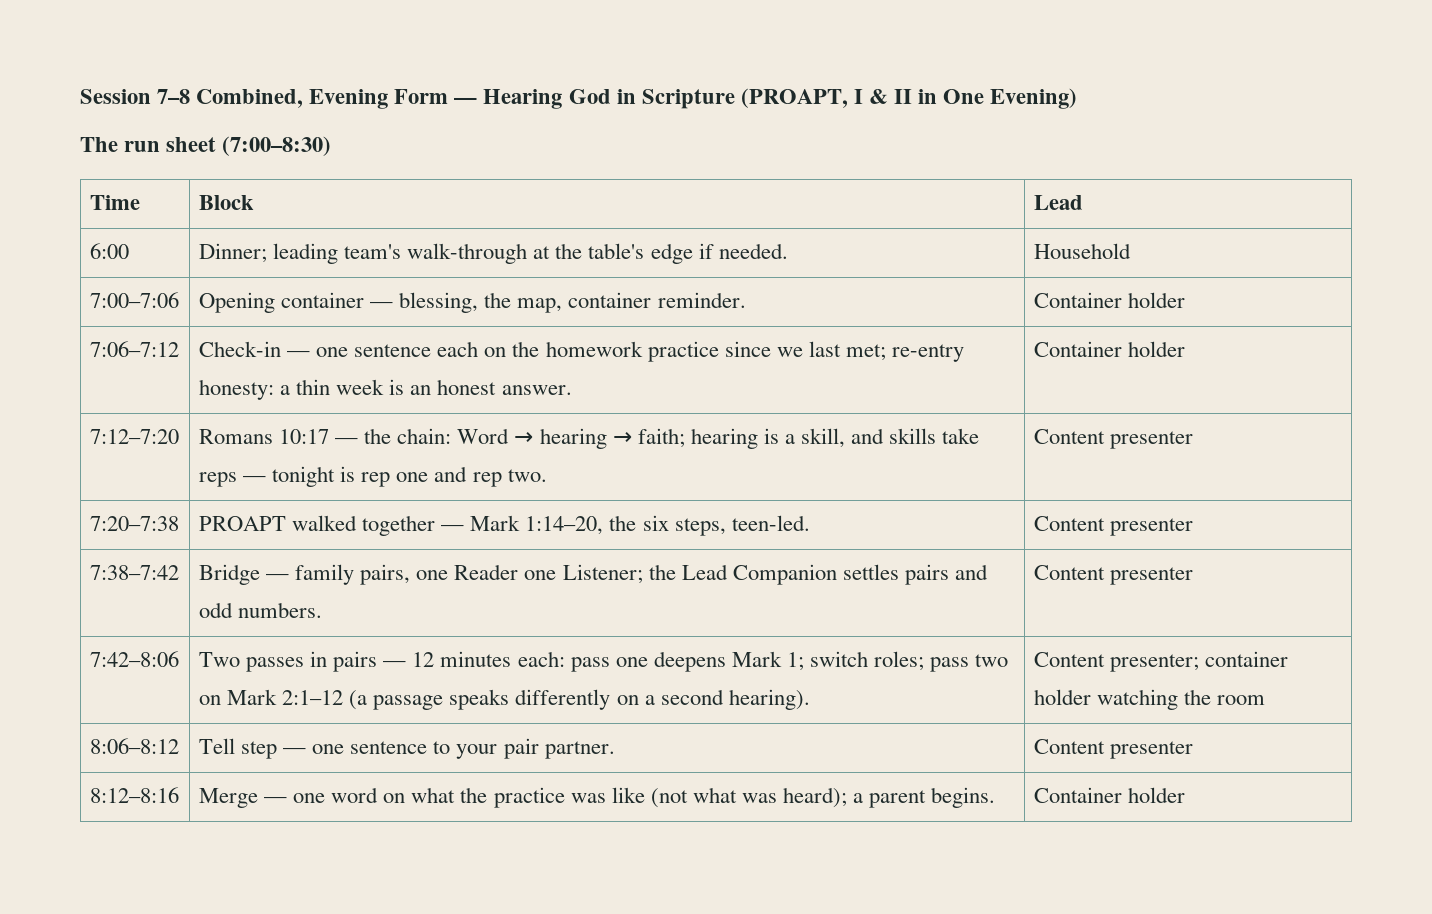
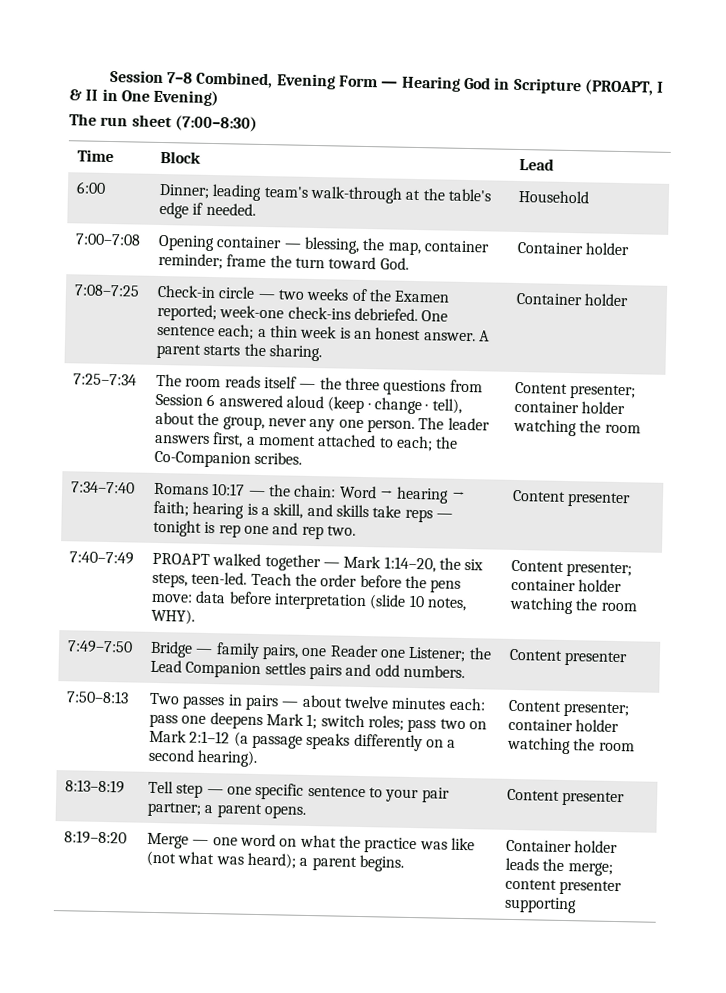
- 7:00–7:06 | Opening container — blessing, the map, container reminder. | Container holder
- 7:06–7:12 | Check-in — one sentence each on the homework practice since we last met; re-entry honesty: a thin week is an honest answer. | Container holder
- 7:12–7:20 | Romans 10:17 — the chain: Word → hearing → faith; hearing is a skill, and skills take reps — tonight is rep one and rep two. | Content presenter
+ 7:00–7:08 | Opening container — blessing, the map, container reminder; frame the turn toward God. | Container holder
+ 7:08–7:25 | Check-in circle — two weeks of the Examen reported; week-one check-ins debriefed. One sentence each; a thin week is an honest answer. A parent starts the sharing. | Container holder
+ 7:25–7:34 | The room reads itself — the three questions from Session 6 answered aloud (keep · change · tell), about the group, never any one person. The leader answers first, a moment attached to each; the Co-Companion scribes. | Content presenter; container holder watching the room
+ 7:34–7:40 | Romans 10:17 — the chain: Word → hearing → faith; hearing is a skill, and skills take reps — tonight is rep one and rep two. | Content presenter
- 7:20–7:38 | PROAPT walked together — Mark 1:14–20, the six steps, teen-led. | Content presenter
- 7:38–7:42 | Bridge — family pairs, one Reader one Listener; the Lead Companion settles pairs and odd numbers. | Content presenter
+ 7:40–7:49 | PROAPT walked together — Mark 1:14–20, the six steps, teen-led. Teach the order before the pens move: data before interpretation (slide 10 notes, WHY). | Content presenter; container holder watching the room
+ 7:49–7:50 | Bridge — family pairs, one Reader one Listener; the Lead Companion settles pairs and odd numbers. | Content presenter
- 7:42–8:06 | Two passes in pairs — 12 minutes each: pass one deepens Mark 1; switch roles; pass two on Mark 2:1–12 (a passage speaks differently on a second hearing). | Content presenter; container holder watching the room
+ 7:50–8:13 | Two passes in pairs — about twelve minutes each: pass one deepens Mark 1; switch roles; pass two on Mark 2:1–12 (a passage speaks differently on a second hearing). | Content presenter; container holder watching the room
- 8:06–8:12 | Tell step — one sentence to your pair partner. | Content presenter
- 8:12–8:16 | Merge — one word on what the practice was like (not what was heard); a parent begins. | Container holder
+ 8:13–8:19 | Tell step — one specific sentence to your pair partner; a parent opens. | Content presenter
+ 8:19–8:20 | Merge — one word on what the practice was like (not what was heard); a parent begins. | Container holder leads the merge; content presenter supporting

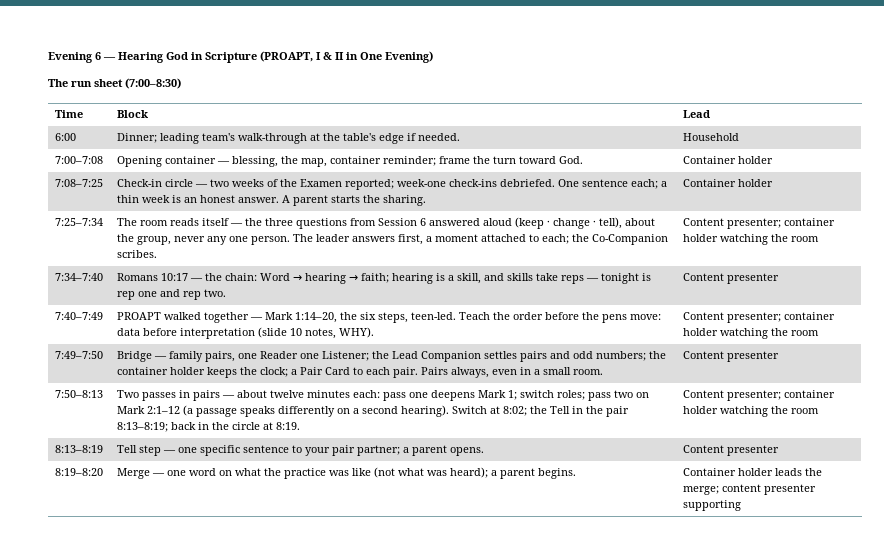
- Session 7–8 Combined, Evening Form — Hearing God in Scripture (PROAPT, I & II in One Evening)
+ Evening 6 — Hearing God in Scripture (PROAPT, I & II in One Evening)
- 7:49–7:50 | Bridge — family pairs, one Reader one Listener; the Lead Companion settles pairs and odd numbers. | Content presenter
+ 7:49–7:50 | Bridge — family pairs, one Reader one Listener; the Lead Companion settles pairs and odd numbers; the container holder keeps the clock; a Pair Card to each pair. Pairs always, even in a small room. | Content presenter
+ Switch at 8:02; the Tell in the pair 8:13–8:19; back in the circle at 8:19.

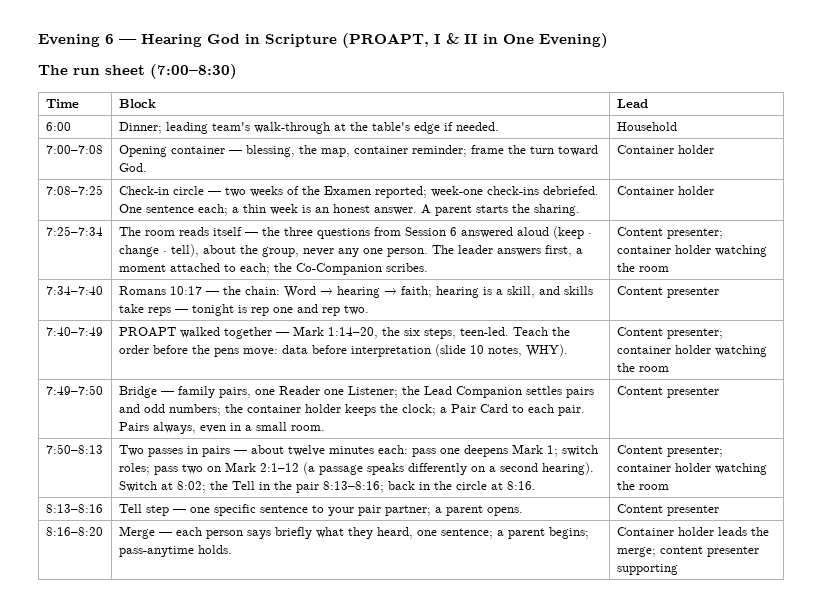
- Switch at 8:02; the Tell in the pair 8:13–8:19; back in the circle at 8:19. | Content presenter; container holder watching the room
- 8:13–8:19 | Tell step — one specific sentence to your pair partner; a parent opens. | Content presenter
+ Switch at 8:02; the Tell in the pair 8:13–8:16; back in the circle at 8:16. | Content presenter; container holder watching the room
+ 8:13–8:16 | Tell step — one specific sentence to your pair partner; a parent opens. | Content presenter
- 8:19–8:20 | Merge — one word on what the practice was like (not what was heard); a parent begins. | Container holder leads the merge; content presenter supporting
+ 8:16–8:20 | Merge — each person says briefly what they heard, one sentence; a parent begins; pass-anytime holds. | Container holder leads the merge; content presenter supporting

